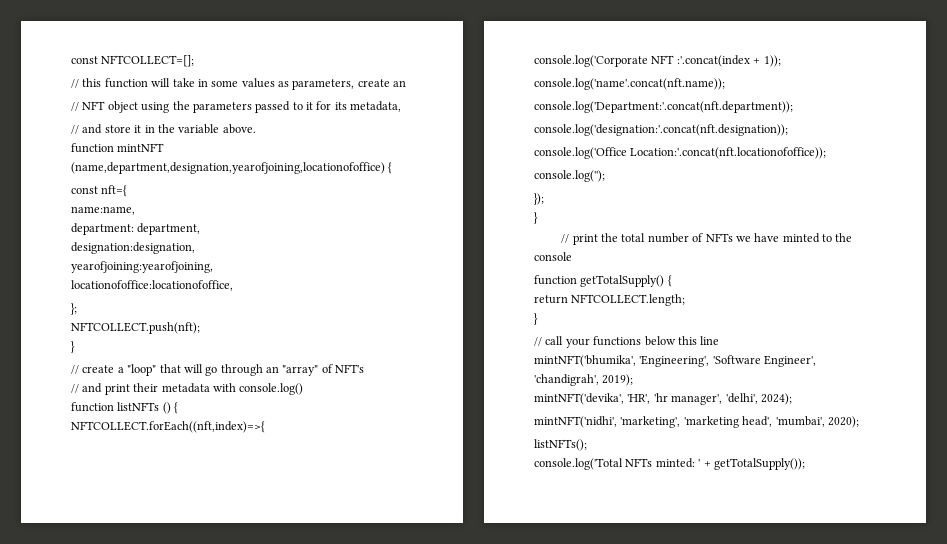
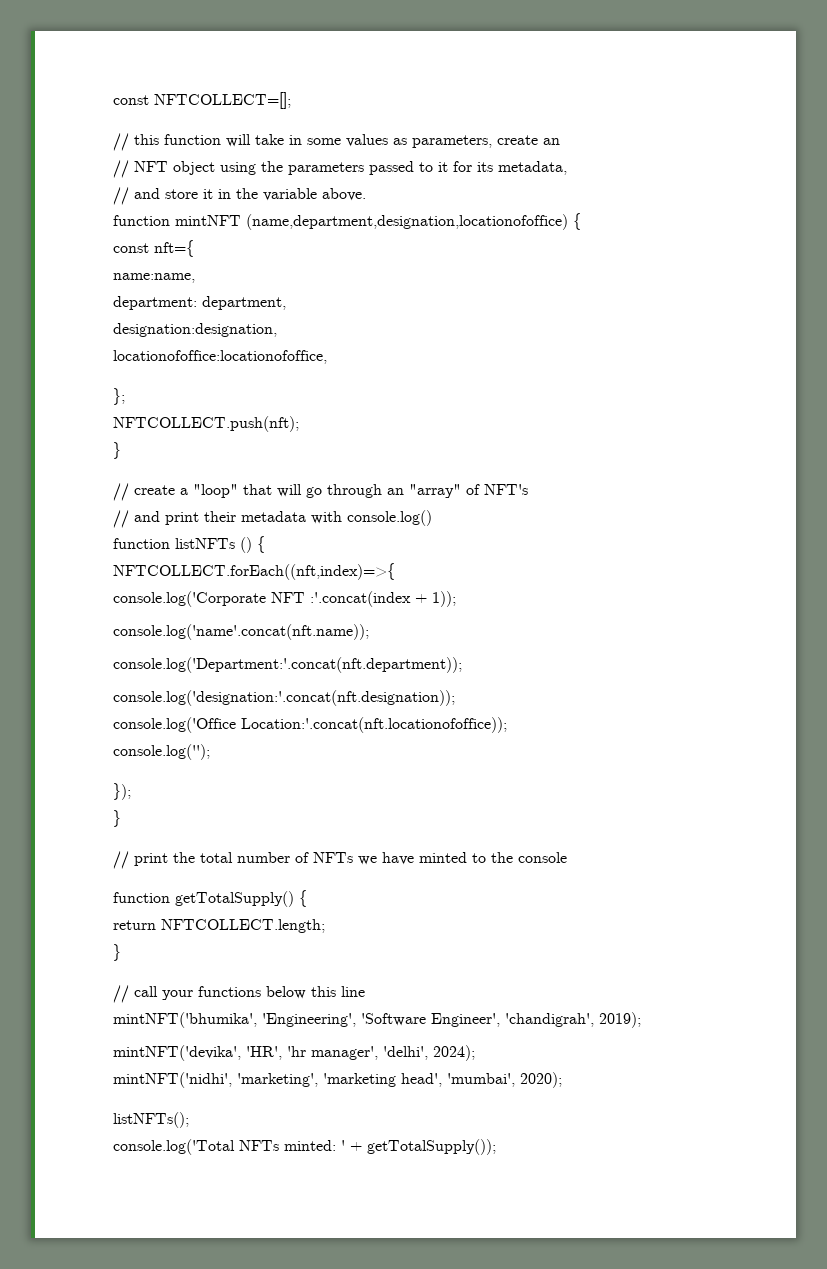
- function mintNFT (name,department,designation,yearofjoining,locationofoffice) {
+ function mintNFT (name,department,designation,locationofoffice) {
- yearofjoining:yearofjoining,

